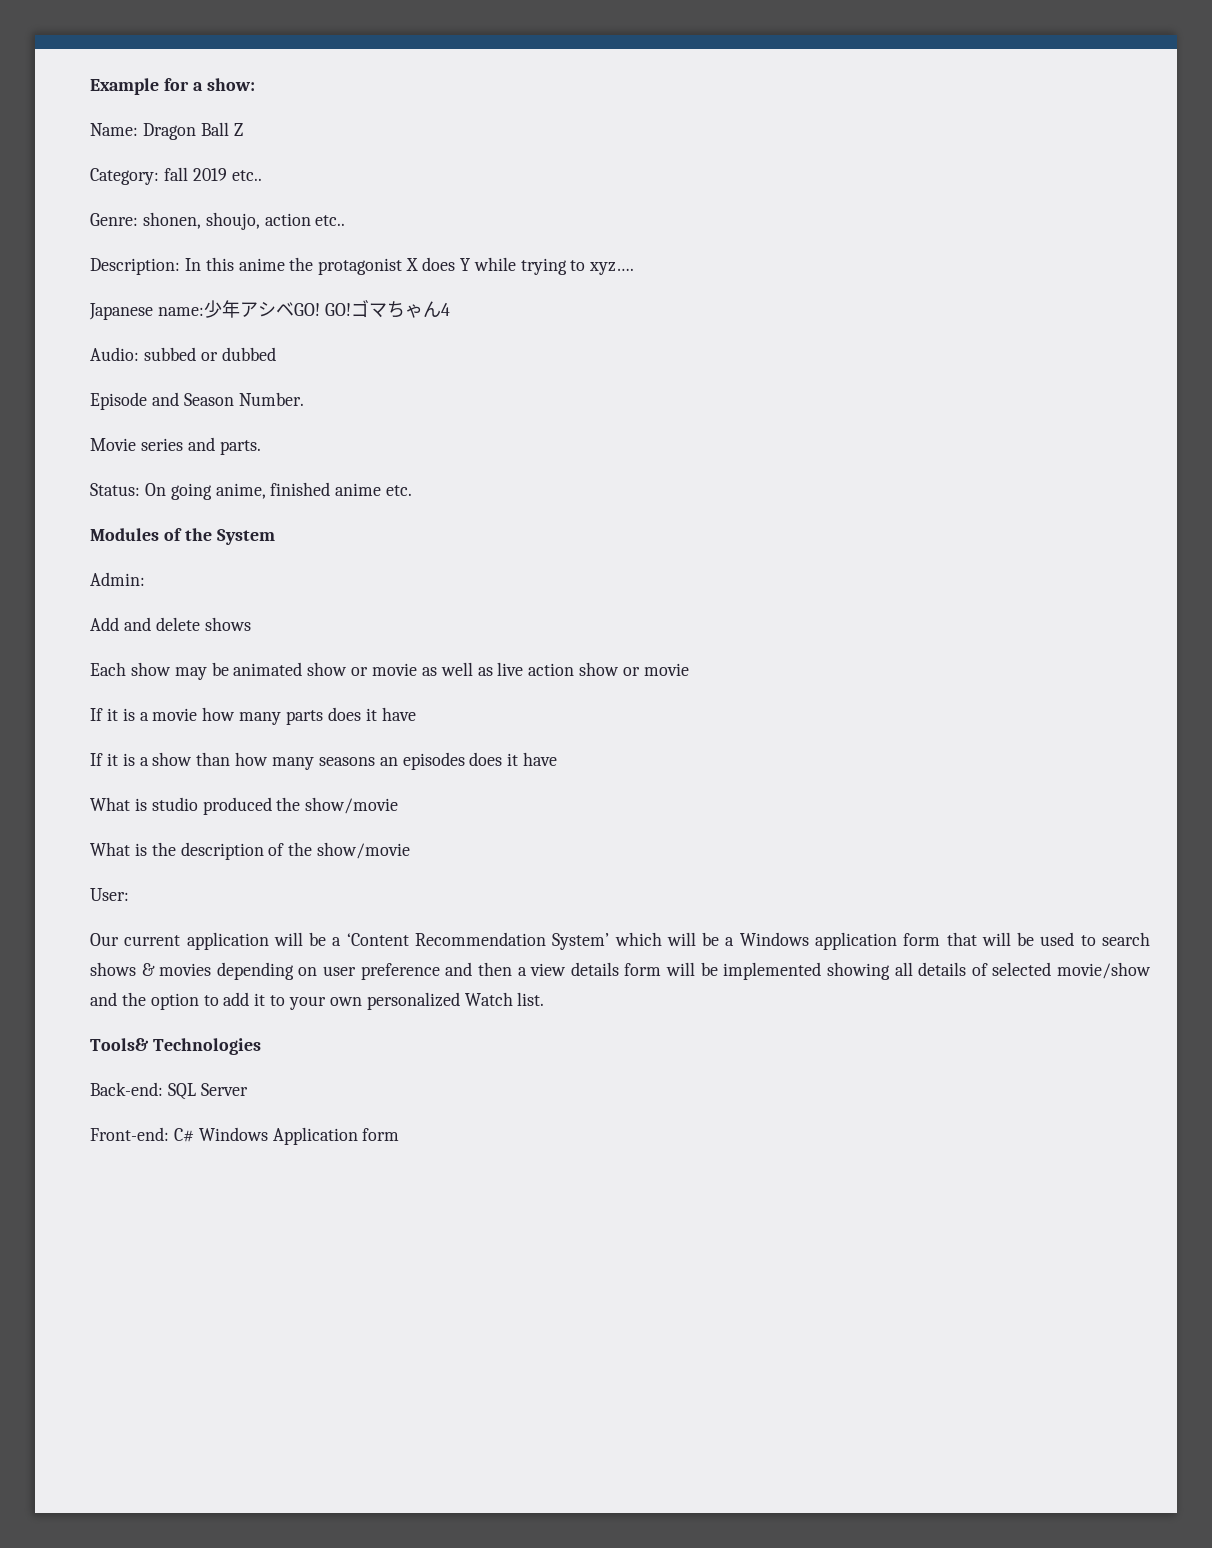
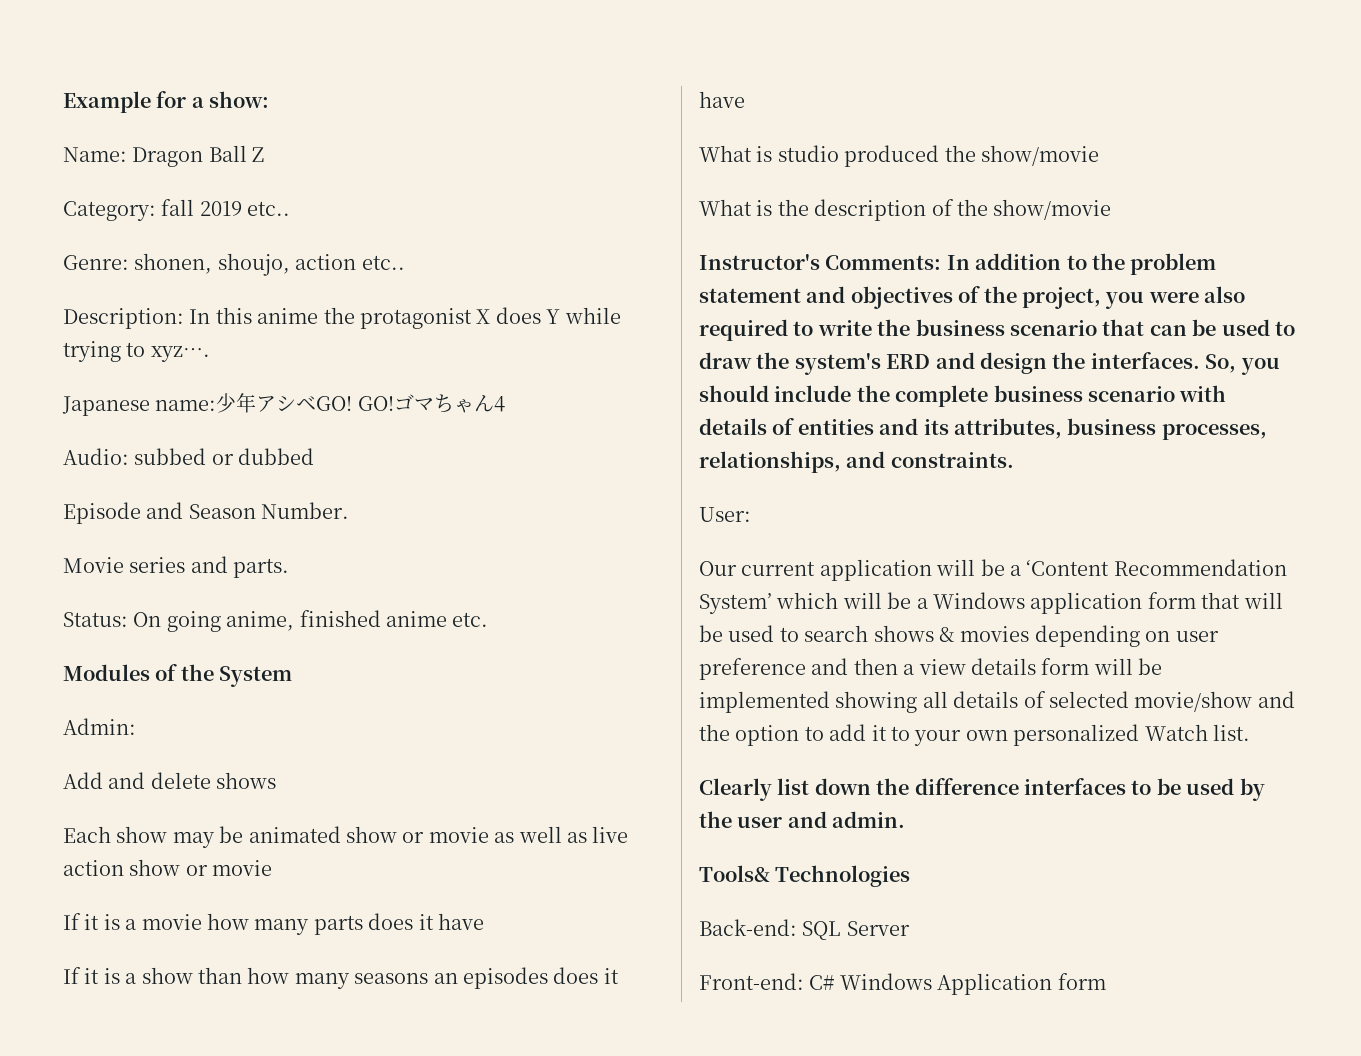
+ Instructor's Comments: In addition to the problem statement and objectives of the project, you were also required to write the business scenario that can be used to draw the system's ERD and design the interfaces. So, you should include the complete business scenario with details of entities and its attributes, business processes, relationships, and constraints.
+ Clearly list down the difference interfaces to be used by the user and admin.

